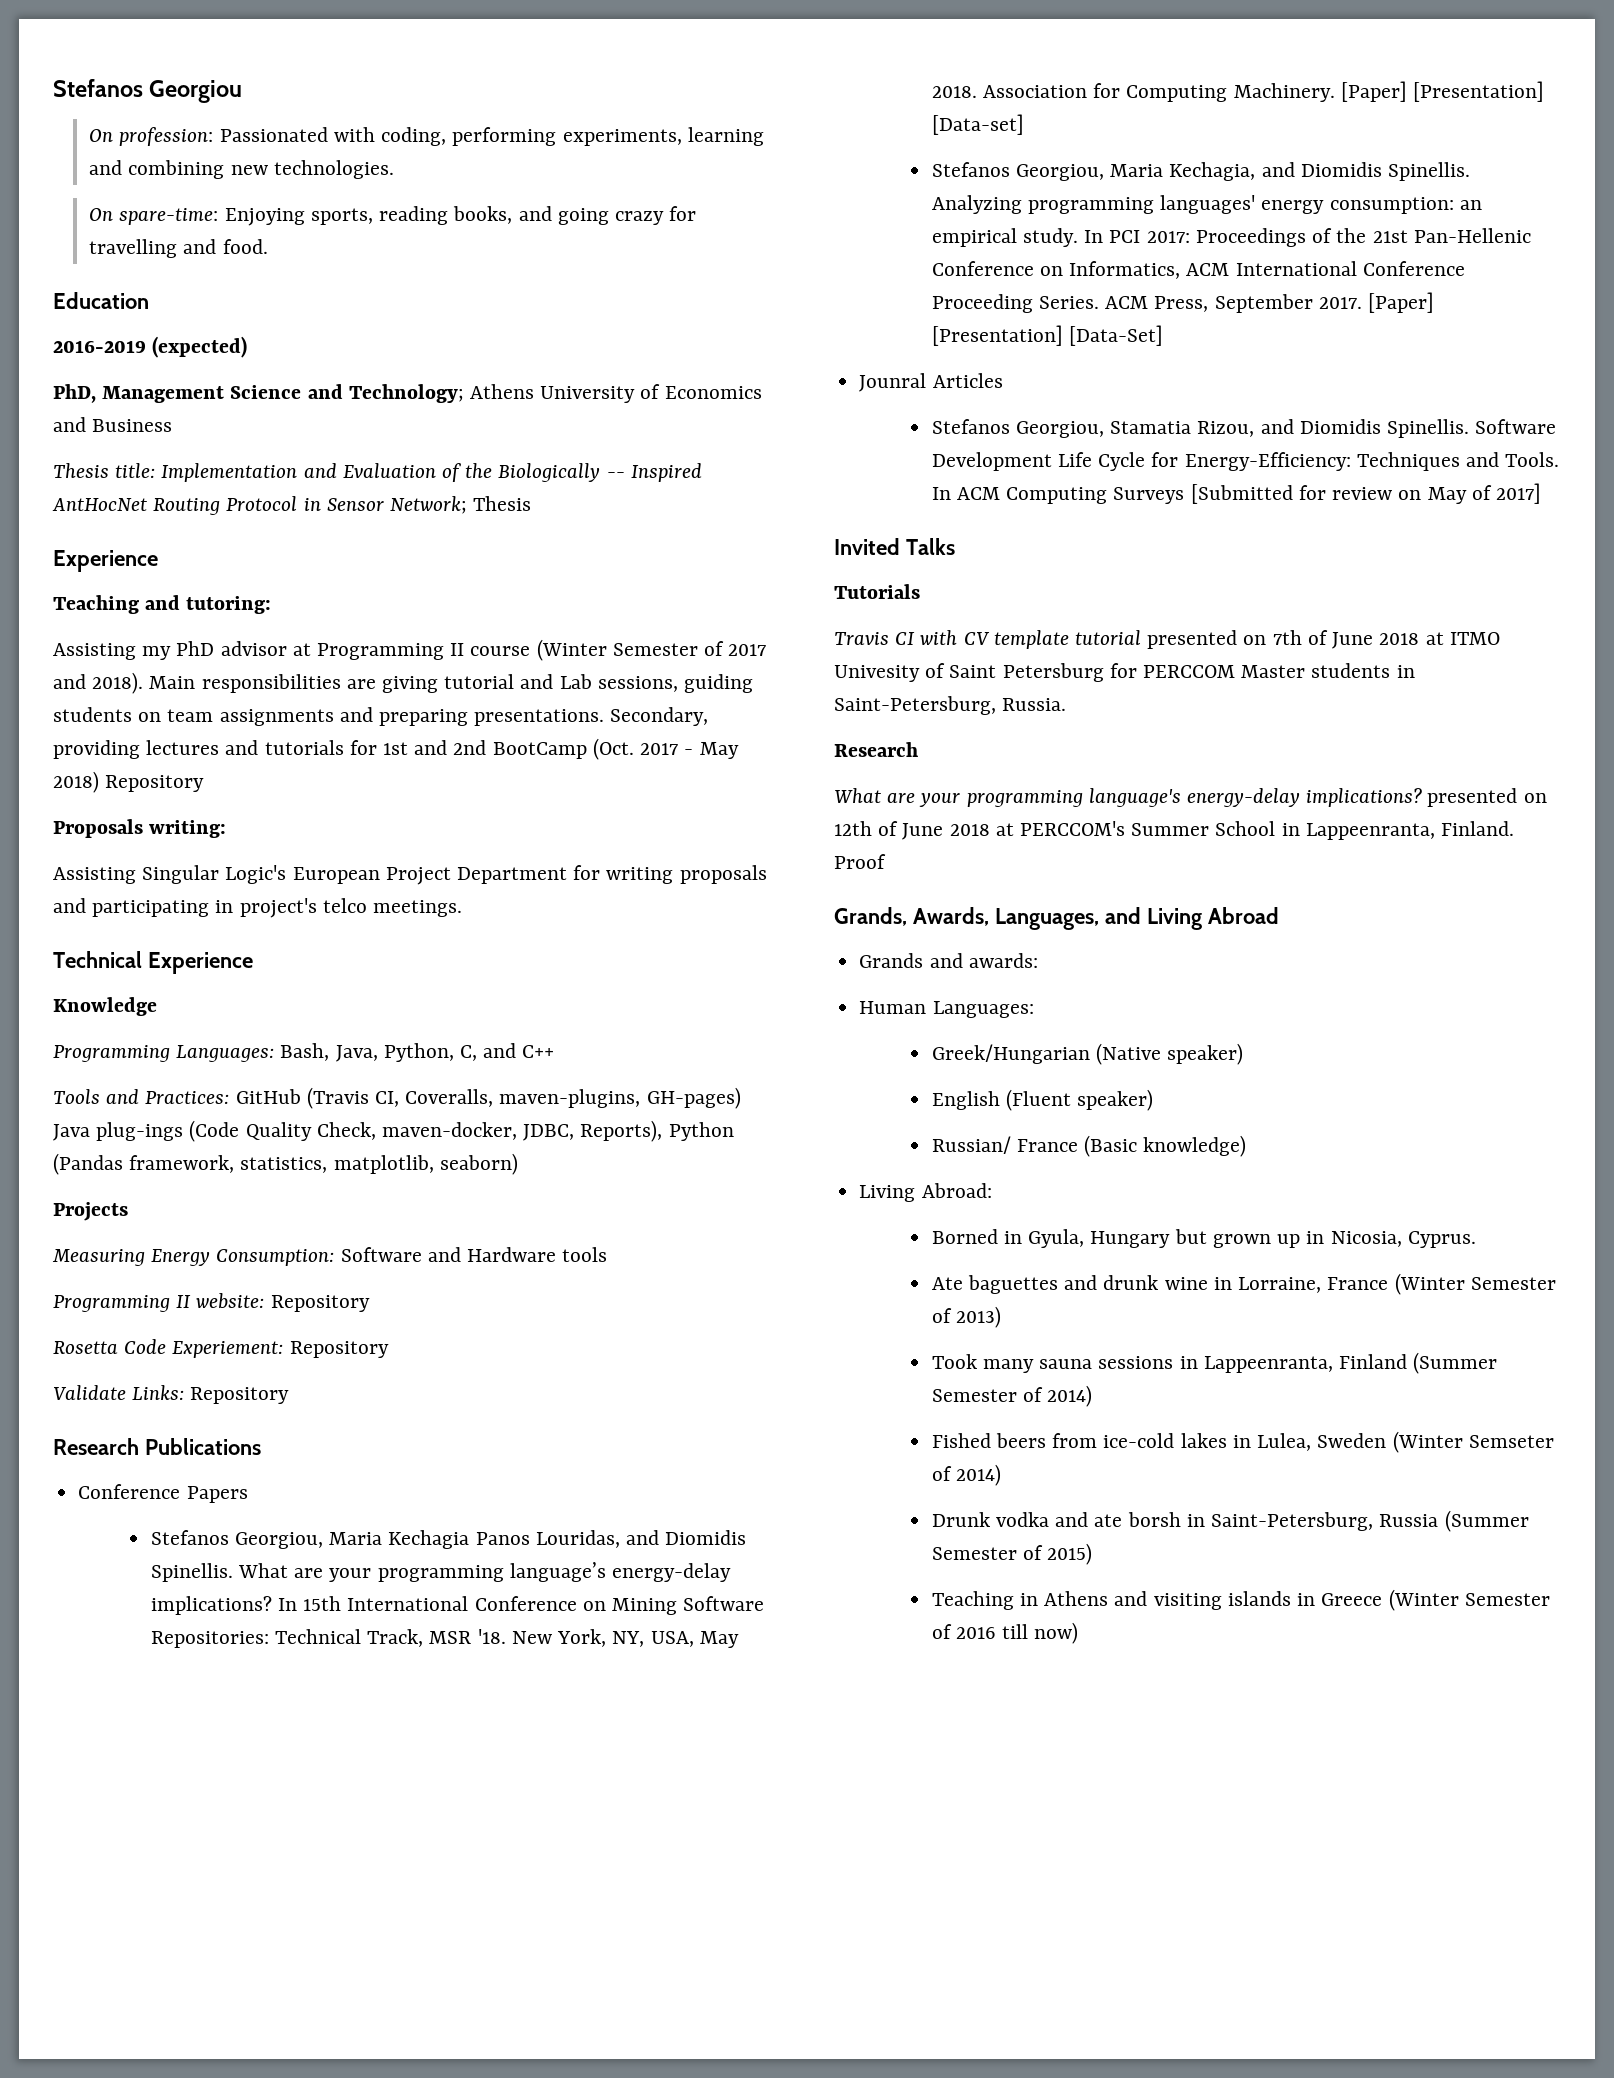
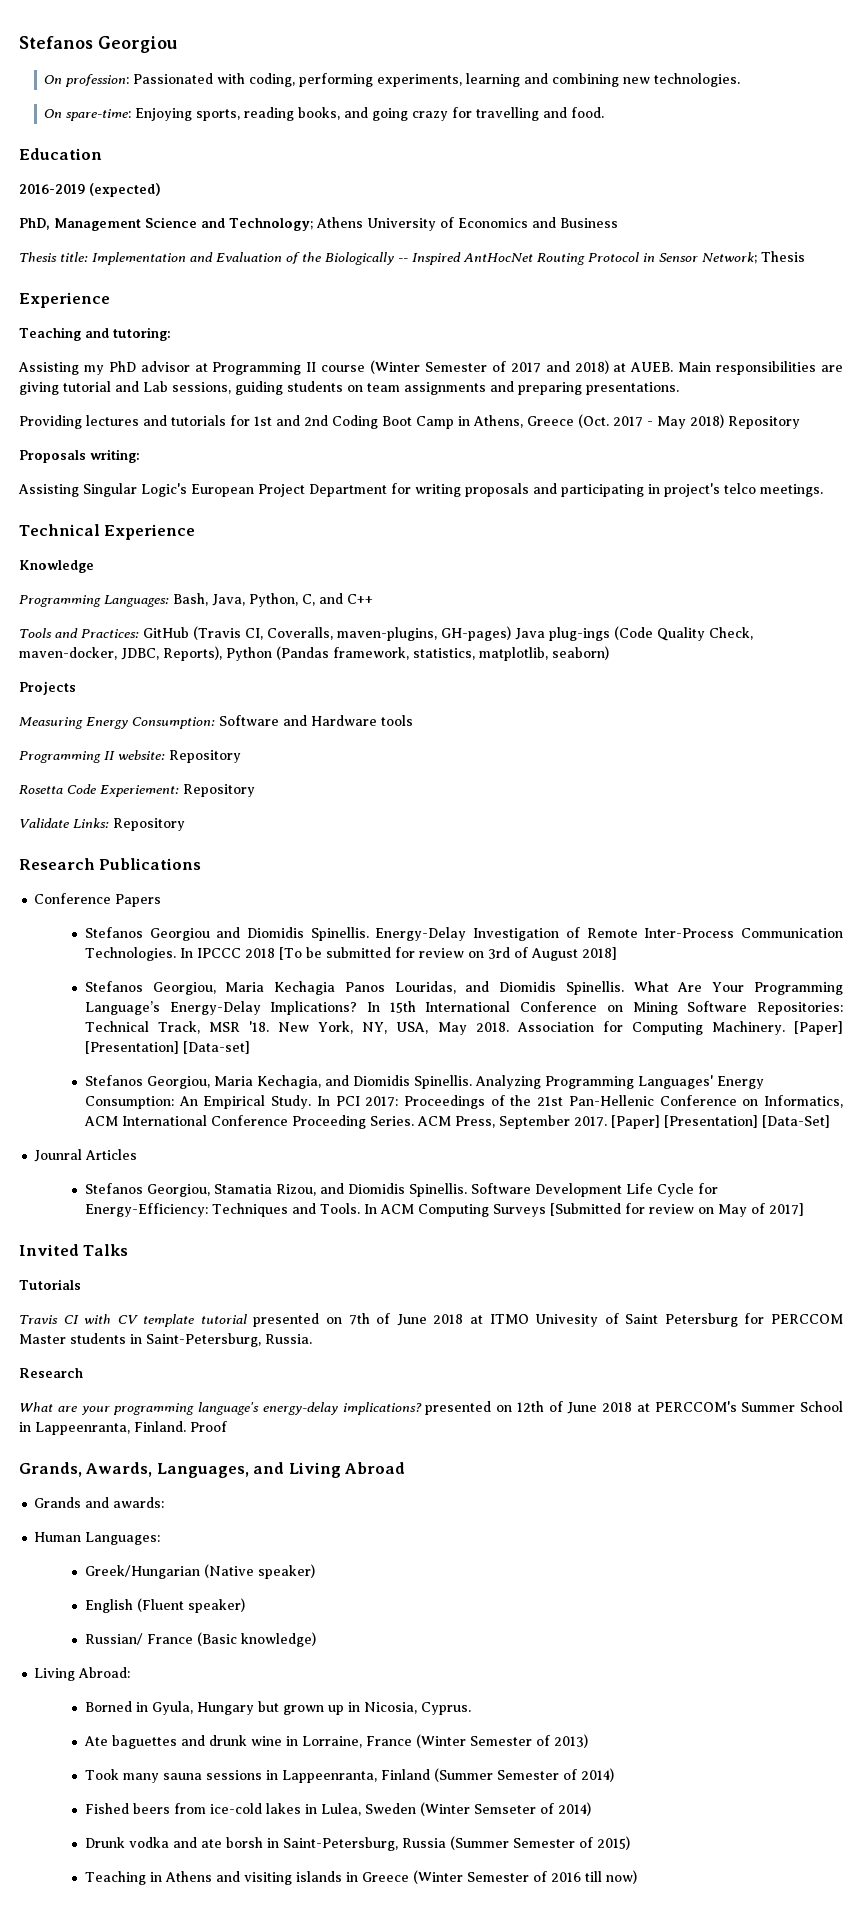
- Assisting my PhD advisor at Programming II course (Winter Semester of 2017 and 2018).
+ Assisting my PhD advisor at Programming II course (Winter Semester of 2017 and 2018) at AUEB.
- Main responsibilities are giving tutorial and Lab sessions, guiding students on team assignments and preparing presentations. Secondary, providing lectures and tutorials for 1st and 2nd BootCamp (Oct. 2017 - May 2018) Repository
+ Main responsibilities are giving tutorial and Lab sessions, guiding students on team assignments and preparing presentations.
+ Providing lectures and tutorials for 1st and 2nd Coding Boot Camp in Athens, Greece (Oct. 2017 - May 2018) Repository
+ Stefanos Georgiou and Diomidis Spinellis. Energy-Delay Investigation of Remote Inter-Process Communication Technologies. In IPCCC 2018 [To be submitted for review on 3rd of August 2018]
- Stefanos Georgiou, Maria Kechagia Panos Louridas, and Diomidis Spinellis. What are your programming language’s energy-delay implications?
+ Stefanos Georgiou, Maria Kechagia Panos Louridas, and Diomidis Spinellis. What Are Your Programming Language’s Energy-Delay Implications?
- Analyzing programming languages' energy consumption: an empirical study.
+ Analyzing Programming Languages' Energy Consumption: An Empirical Study.

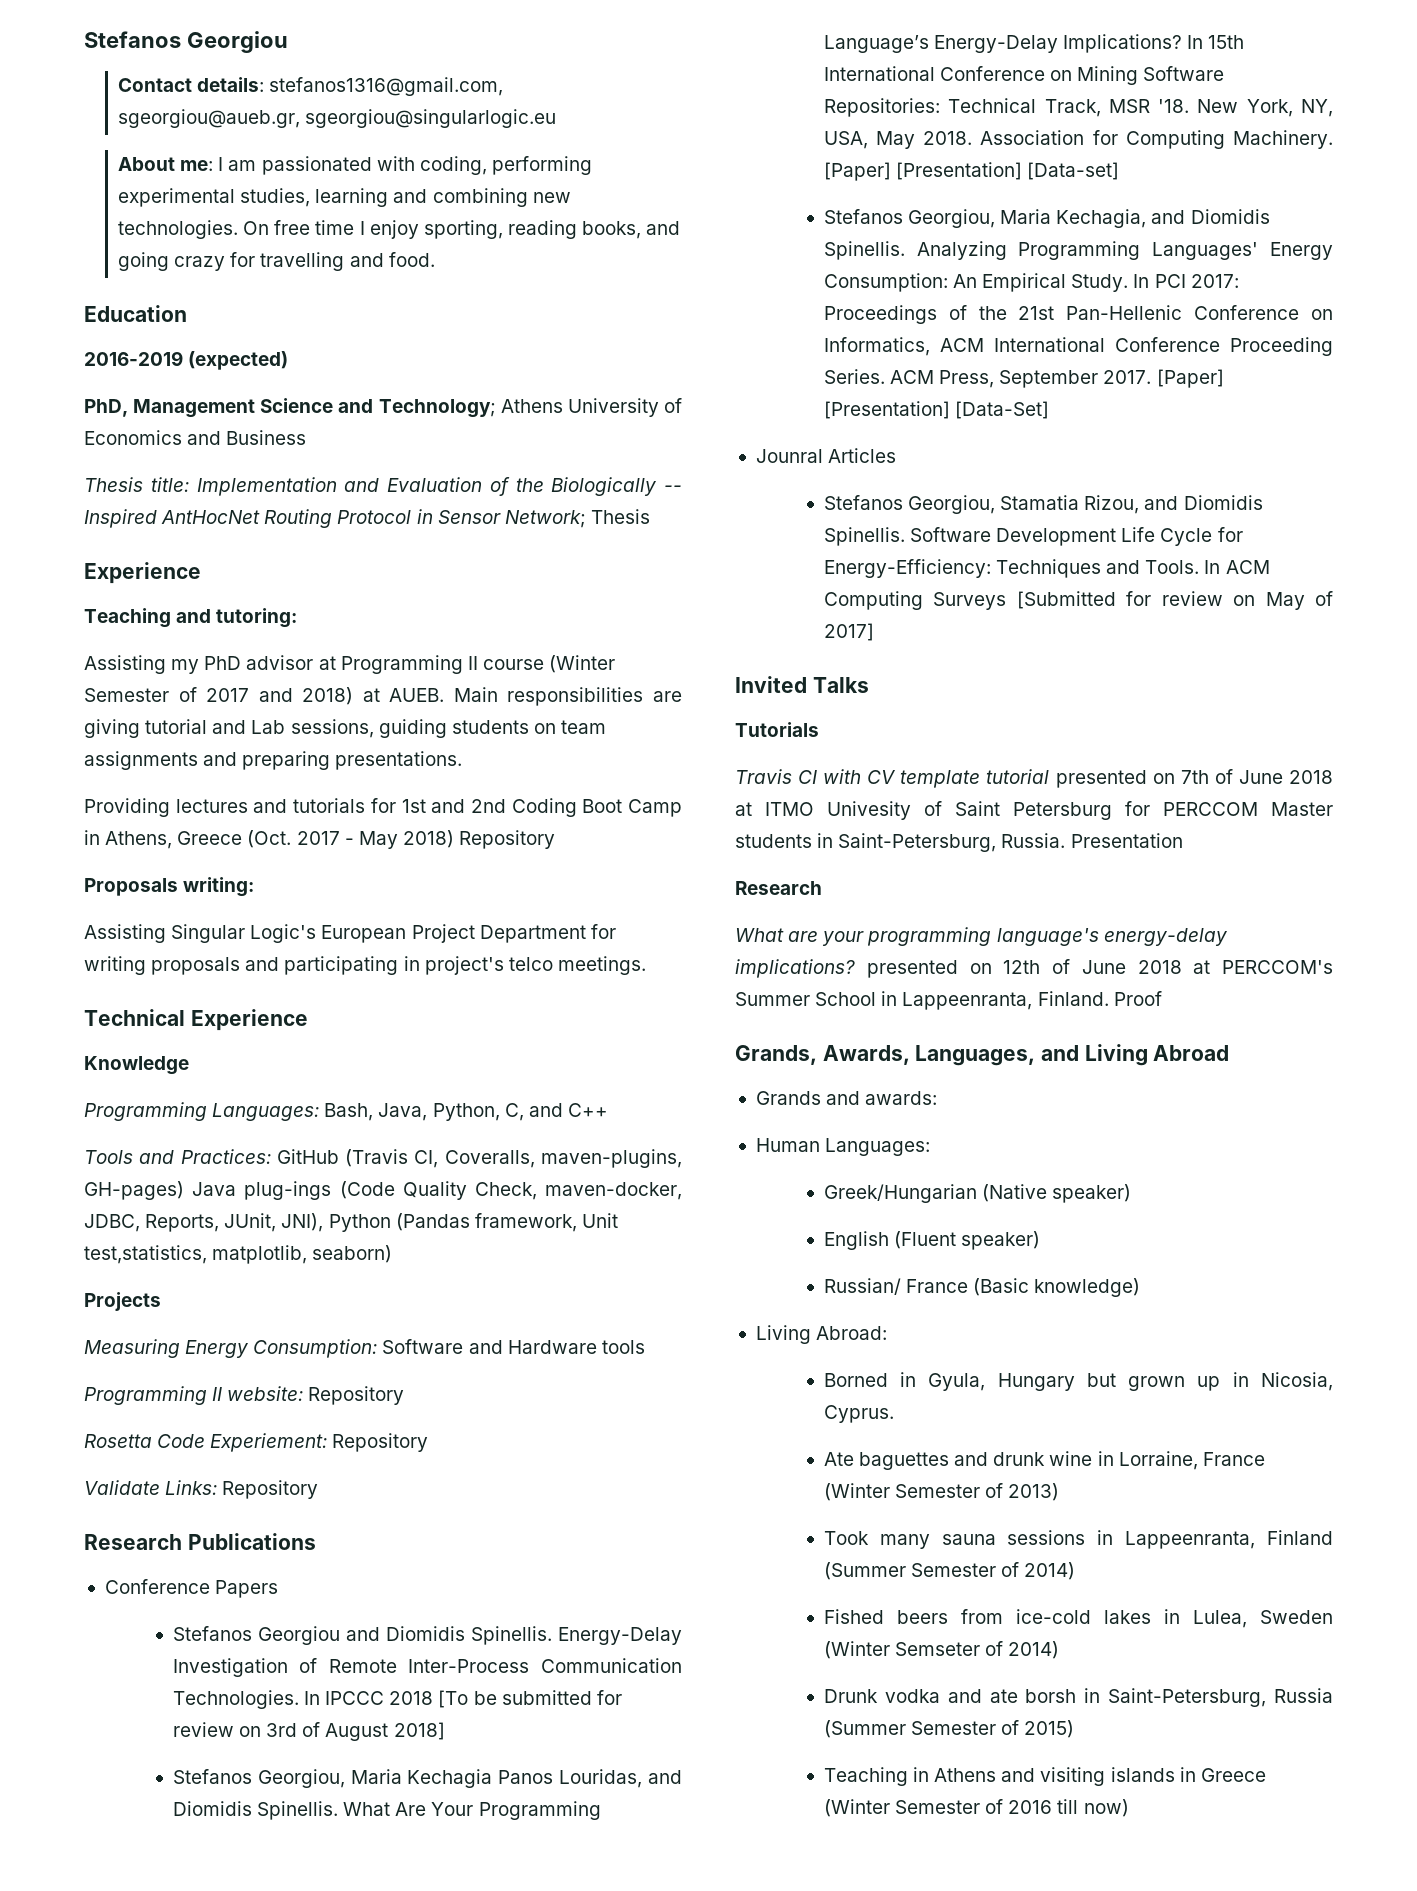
- On profession: Passionated with coding, performing experiments, learning and combining new technologies.
- On spare-time: Enjoying sports, reading books, and going crazy for travelling and food.
+ Contact details: stefanos1316@gmail.com, sgeorgiou@aueb.gr, sgeorgiou@singularlogic.eu
+ About me: I am passionated with coding, performing experimental studies, learning and combining new technologies. On free time I enjoy sporting, reading books, and going crazy for travelling and food.
- Tools and Practices: GitHub (Travis CI, Coveralls, maven-plugins, GH-pages) Java plug-ings (Code Quality Check, maven-docker, JDBC, Reports), Python (Pandas framework, statistics, matplotlib, seaborn)
+ Tools and Practices: GitHub (Travis CI, Coveralls, maven-plugins, GH-pages) Java plug-ings (Code Quality Check, maven-docker, JDBC, Reports, JUnit, JNI), Python (Pandas framework, Unit test,statistics, matplotlib, seaborn)
+ Presentation

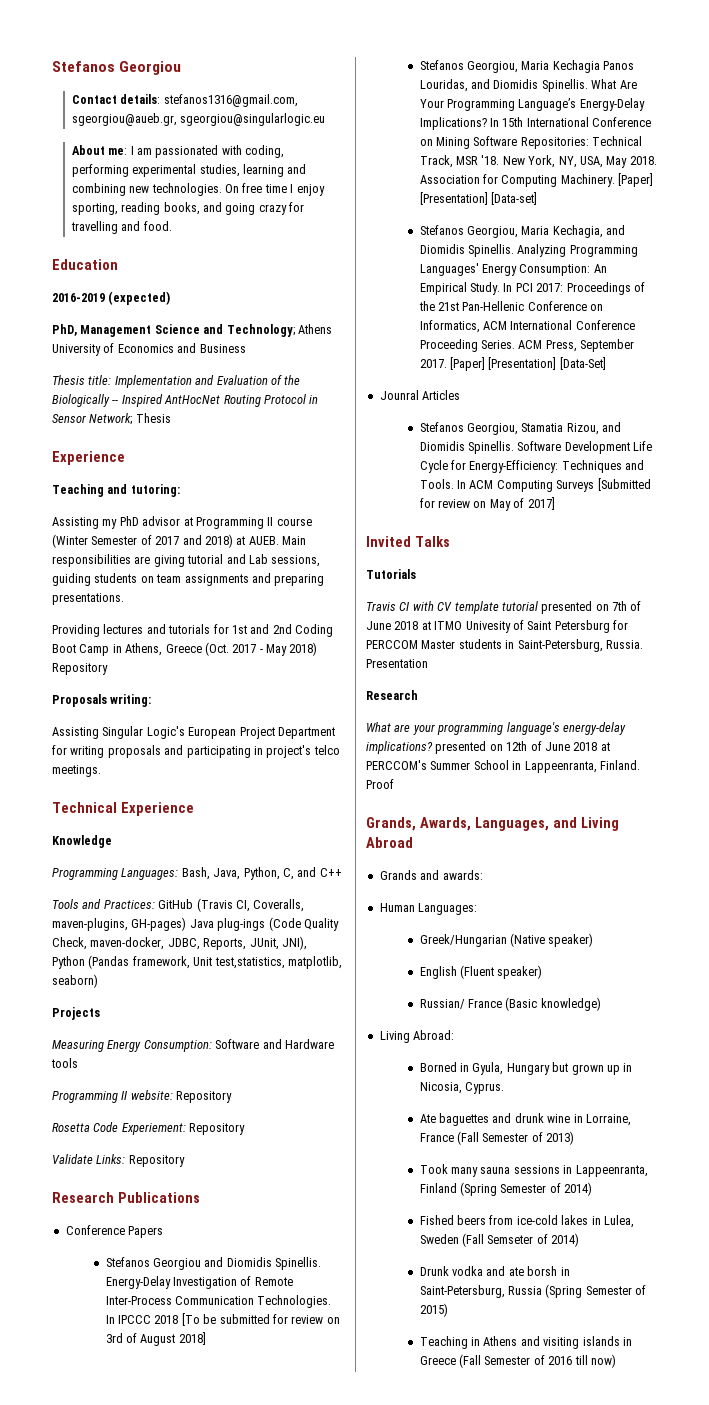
- Ate baguettes and drunk wine in Lorraine, France (Winter Semester of 2013)
+ Ate baguettes and drunk wine in Lorraine, France (Fall Semester of 2013)
- Took many sauna sessions in Lappeenranta, Finland (Summer Semester of 2014)
+ Took many sauna sessions in Lappeenranta, Finland (Spring Semester of 2014)
- Fished beers from ice-cold lakes in Lulea, Sweden (Winter Semseter of 2014)
+ Fished beers from ice-cold lakes in Lulea, Sweden (Fall Semseter of 2014)
- Drunk vodka and ate borsh in Saint-Petersburg, Russia (Summer Semester of 2015)
+ Drunk vodka and ate borsh in Saint-Petersburg, Russia (Spring Semester of 2015)
- Teaching in Athens and visiting islands in Greece (Winter Semester of 2016 till now)
+ Teaching in Athens and visiting islands in Greece (Fall Semester of 2016 till now)

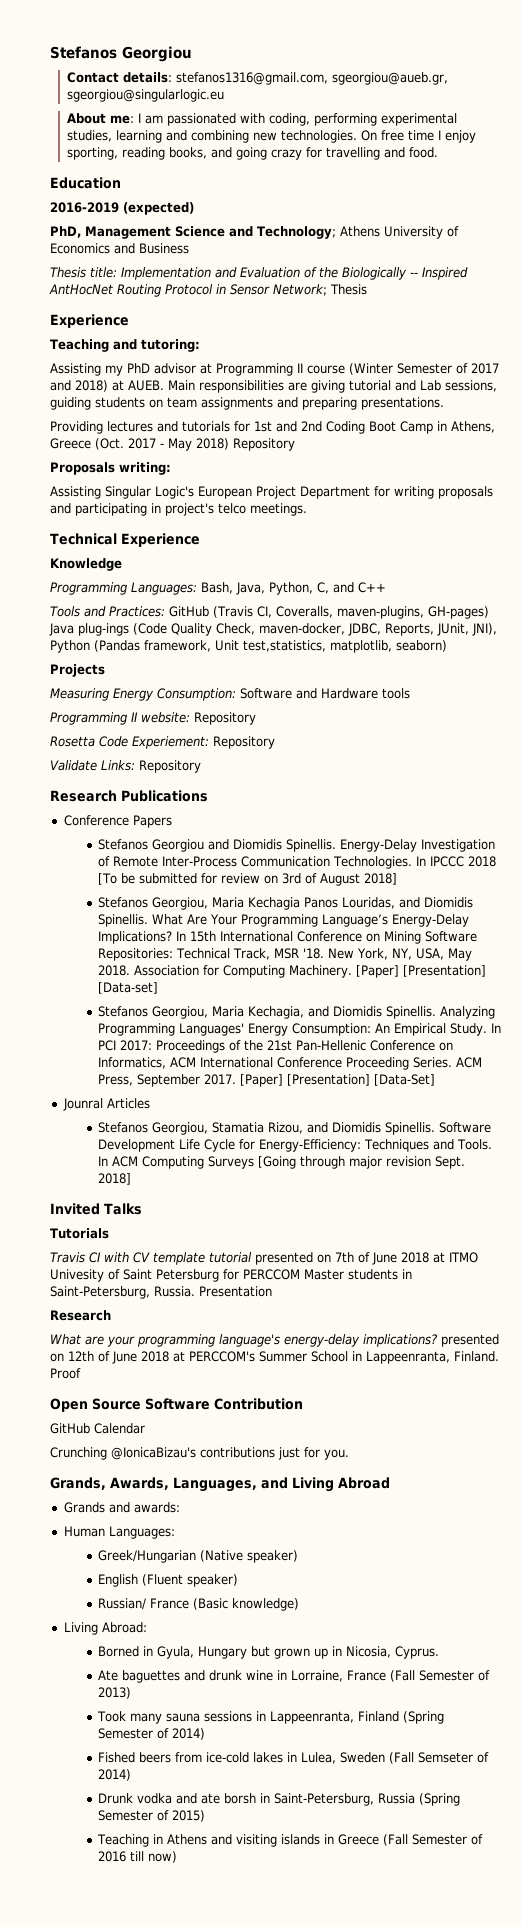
- In ACM Computing Surveys [Submitted for review on May of 2017]
+ In ACM Computing Surveys [Going through major revision Sept. 2018]
+ Open Source Software Contribution
+ GitHub Calendar
+ Crunching @IonicaBizau's contributions just for you.

